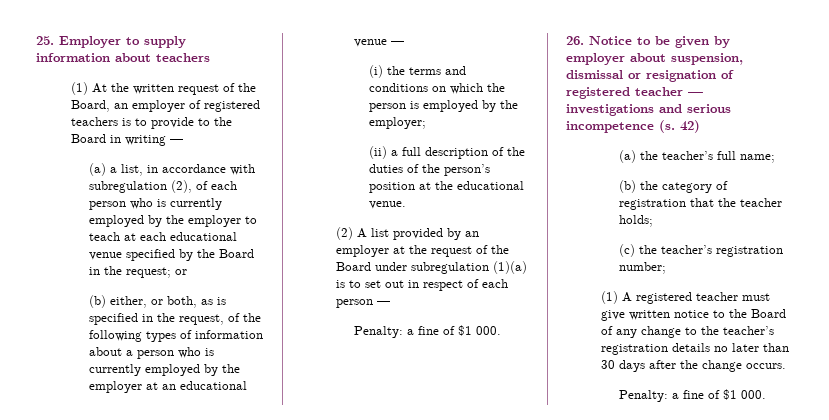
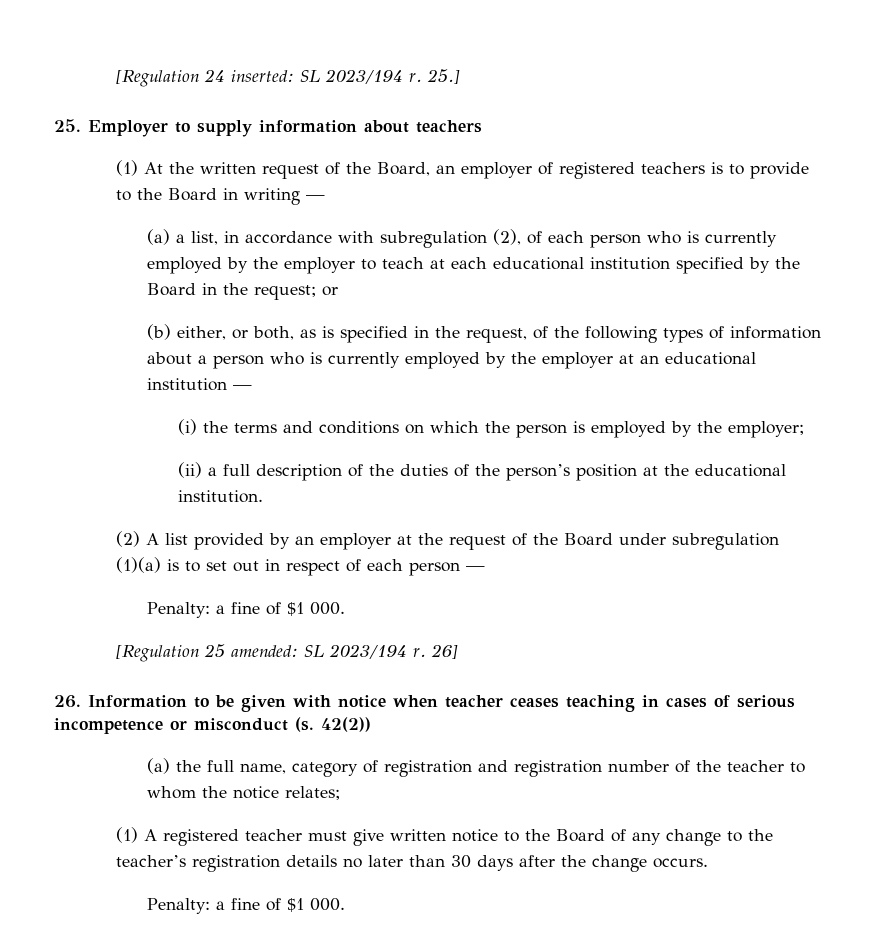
+ [Regulation 24 inserted: SL 2023/194 r. 25.]
- (a) a list, in accordance with subregulation (2), of each person who is currently employed by the employer to teach at each educational venue specified by the Board in the request; or
+ (a) a list, in accordance with subregulation (2), of each person who is currently employed by the employer to teach at each educational institution specified by the Board in the request; or
- (b) either, or both, as is specified in the request, of the following types of information about a person who is currently employed by the employer at an educational venue —
+ (b) either, or both, as is specified in the request, of the following types of information about a person who is currently employed by the employer at an educational institution —
- (ii) a full description of the duties of the person’s position at the educational venue.
+ (ii) a full description of the duties of the person’s position at the educational institution.
+ [Regulation 25 amended: SL 2023/194 r. 26]
- 26. Notice to be given by employer about suspension, dismissal or resignation of registered teacher — investigations and serious incompetence (s. 42)
- (a) the teacher’s full name;
- (b) the category of registration that the teacher holds;
- (c) the teacher’s registration number;
+ 26. Information to be given with notice when teacher ceases teaching in cases of serious incompetence or misconduct (s. 42(2))
+ (a) the full name, category of registration and registration number of the teacher to whom the notice relates;

